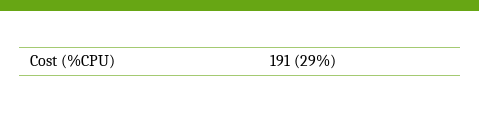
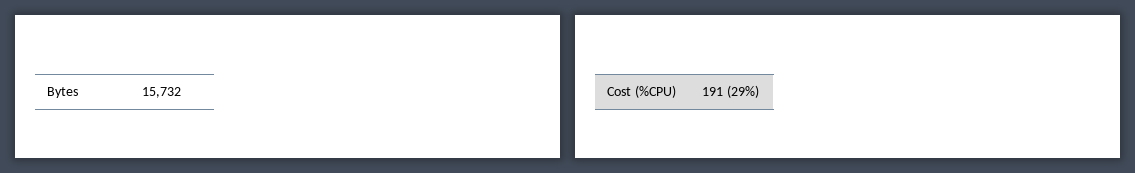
+ Bytes | 15,732

